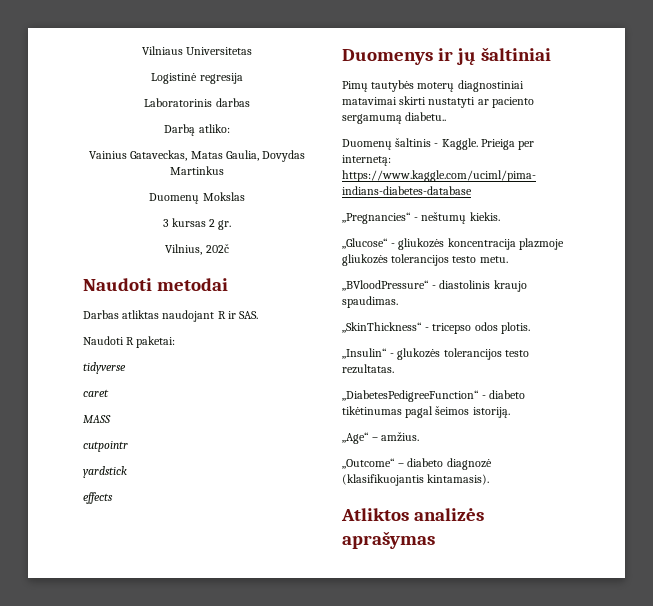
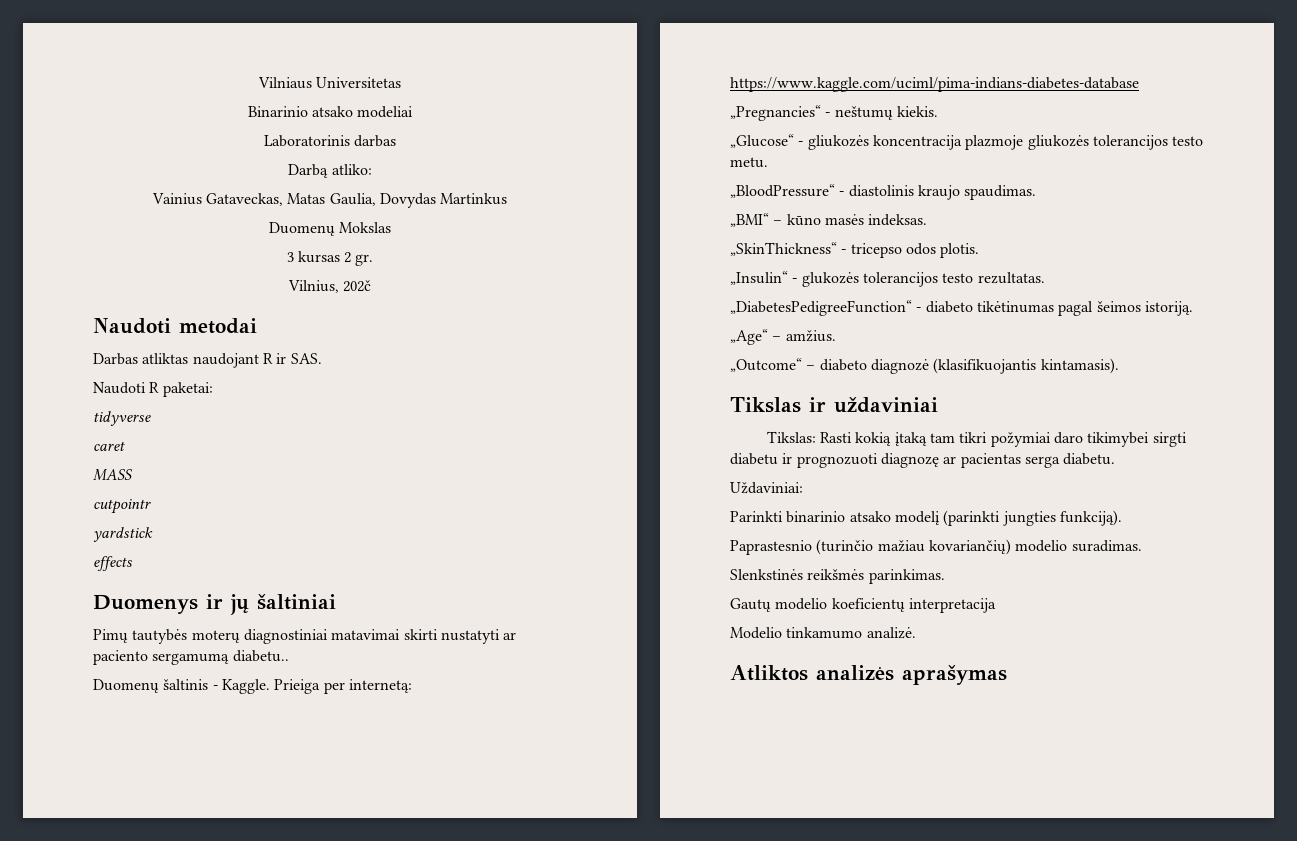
- Logistinė regresija
+ Binarinio atsako modeliai
- „BVloodPressure“ - diastolinis kraujo spaudimas.
+ „BloodPressure“ - diastolinis kraujo spaudimas.
+ „BMI“ – kūno masės indeksas.
+ Tikslas ir uždaviniai
+ Tikslas: Rasti kokią įtaką tam tikri požymiai daro tikimybei sirgti diabetu ir prognozuoti diagnozę ar pacientas serga diabetu.
+ Uždaviniai:
+ Parinkti binarinio atsako modelį (parinkti jungties funkciją).
+ Paprastesnio (turinčio mažiau kovariančių) modelio suradimas.
+ Slenkstinės reikšmės parinkimas.
+ Gautų modelio koeficientų interpretacija
+ Modelio tinkamumo analizė.

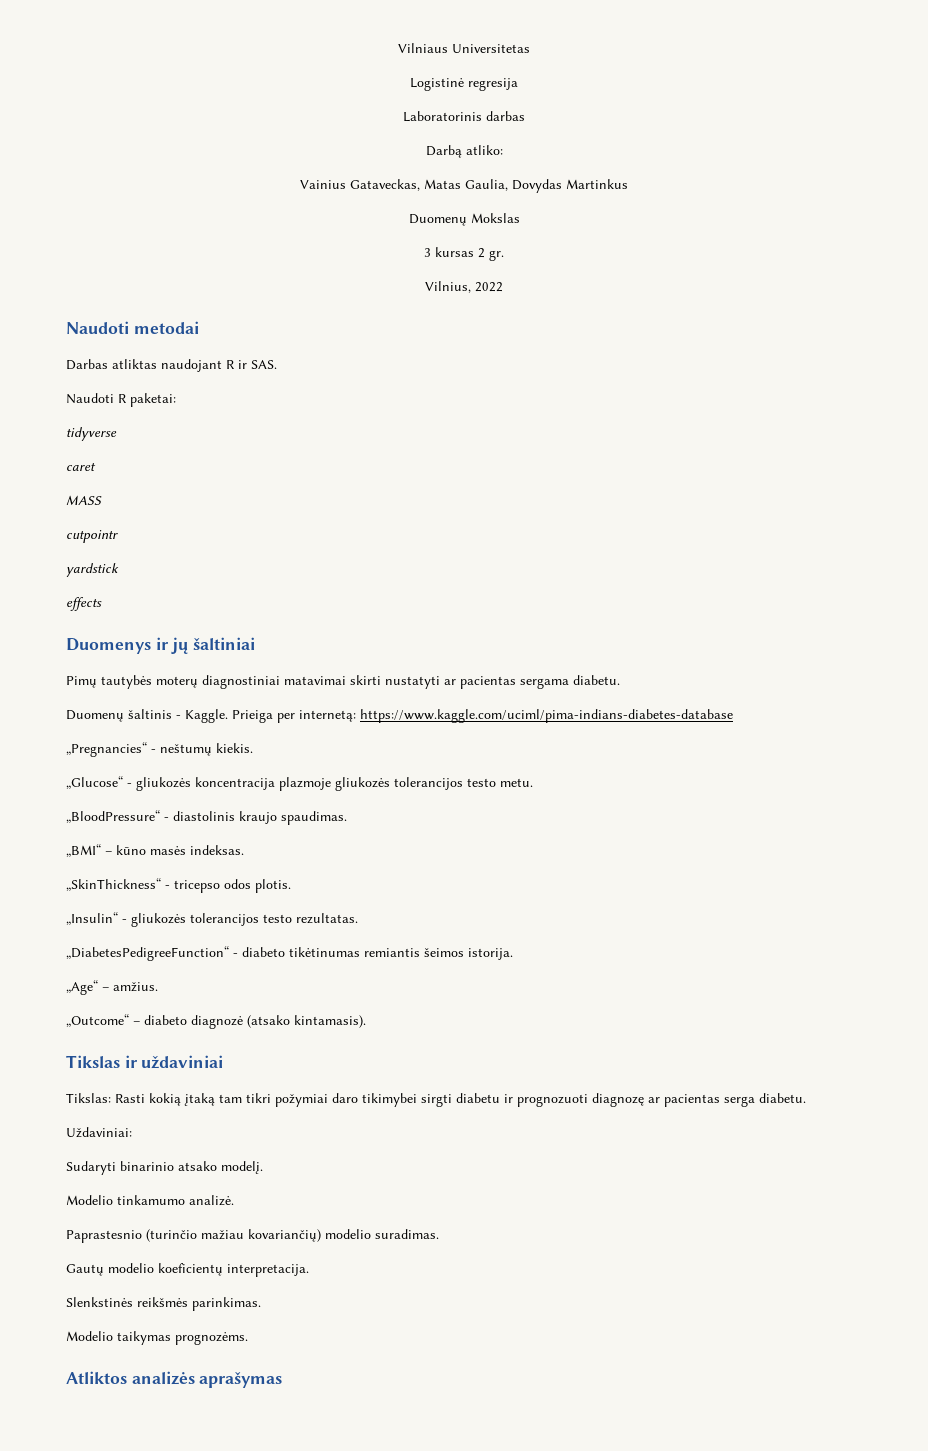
- Binarinio atsako modeliai
+ Logistinė regresija
- Vilnius, 202č
+ Vilnius, 2022
- Pimų tautybės moterų diagnostiniai matavimai skirti nustatyti ar paciento sergamumą diabetu..
+ Pimų tautybės moterų diagnostiniai matavimai skirti nustatyti ar pacientas sergama diabetu.
- „Insulin“ - glukozės tolerancijos testo rezultatas.
+ „Insulin“ - gliukozės tolerancijos testo rezultatas.
- „DiabetesPedigreeFunction“ - diabeto tikėtinumas pagal šeimos istoriją.
+ „DiabetesPedigreeFunction“ - diabeto tikėtinumas remiantis šeimos istorija.
- „Outcome“ – diabeto diagnozė (klasifikuojantis kintamasis).
+ „Outcome“ – diabeto diagnozė (atsako kintamasis).
- Parinkti binarinio atsako modelį (parinkti jungties funkciją).
+ Sudaryti binarinio atsako modelį.
+ Modelio tinkamumo analizė.
+ Gautų modelio koeficientų interpretacija.
- Gautų modelio koeficientų interpretacija
- Modelio tinkamumo analizė.
+ Modelio taikymas prognozėms.

